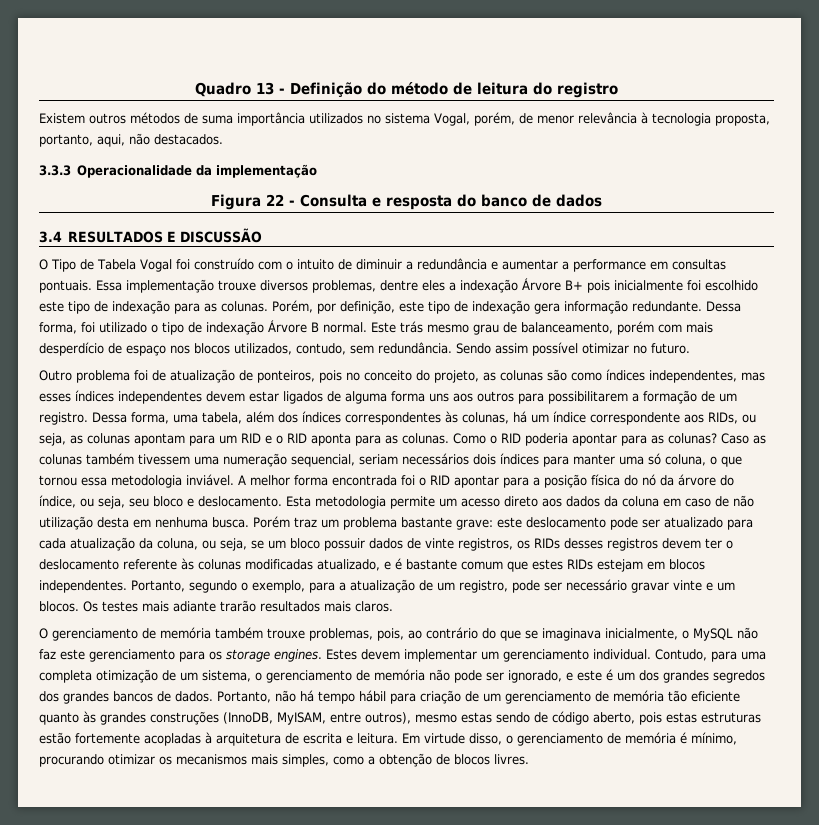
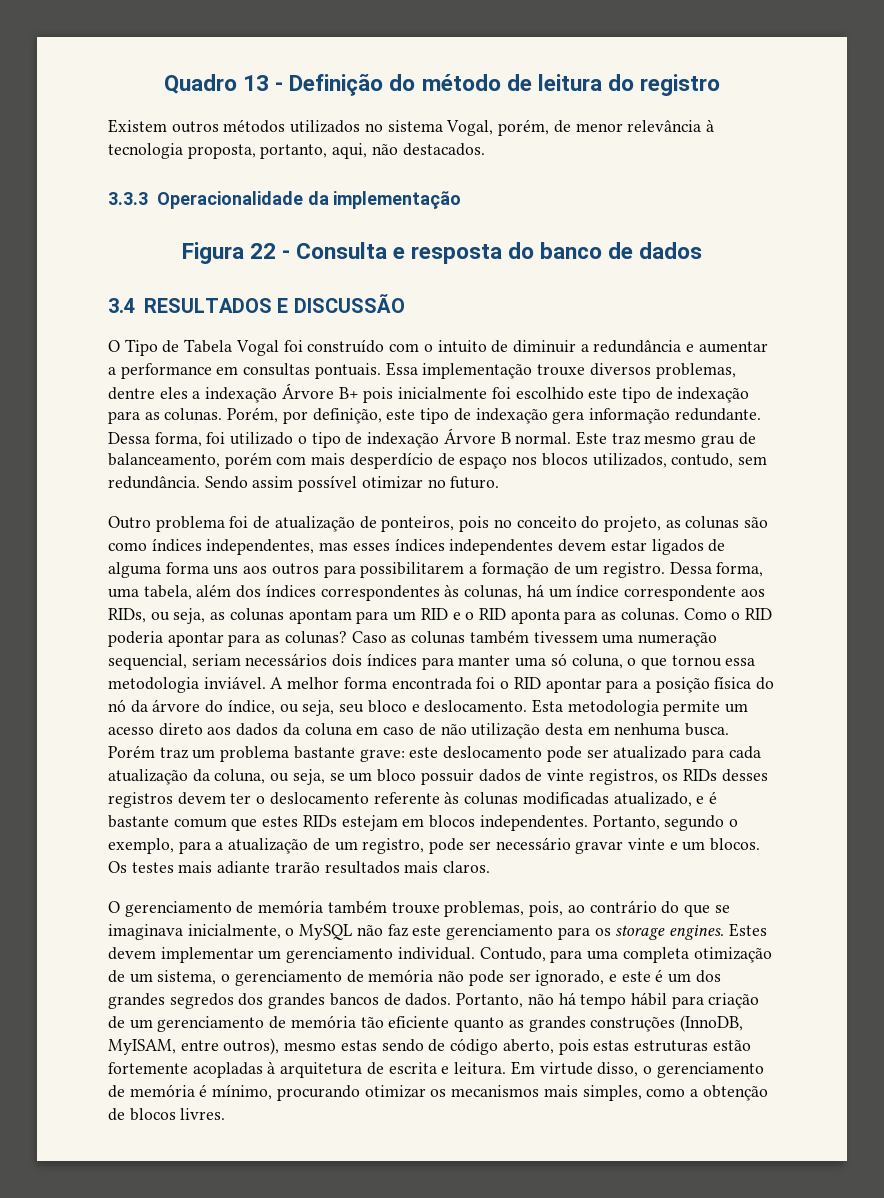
- Existem outros métodos de suma importância utilizados no sistema Vogal, porém, de menor relevância à tecnologia proposta, portanto, aqui, não destacados.
+ Existem outros métodos utilizados no sistema Vogal, porém, de menor relevância à tecnologia proposta, portanto, aqui, não destacados.
- Este trás mesmo grau de balanceamento, porém com mais desperdício de espaço nos blocos utilizados, contudo, sem redundância.
+ Este traz mesmo grau de balanceamento, porém com mais desperdício de espaço nos blocos utilizados, contudo, sem redundância.
- Portanto, não há tempo hábil para criação de um gerenciamento de memória tão eficiente quanto às grandes construções (InnoDB, MyISAM, entre outros), mesmo estas sendo de código aberto, pois estas estruturas estão fortemente acopladas à arquitetura de escrita e leitura.
+ Portanto, não há tempo hábil para criação de um gerenciamento de memória tão eficiente quanto as grandes construções (InnoDB, MyISAM, entre outros), mesmo estas sendo de código aberto, pois estas estruturas estão fortemente acopladas à arquitetura de escrita e leitura.

